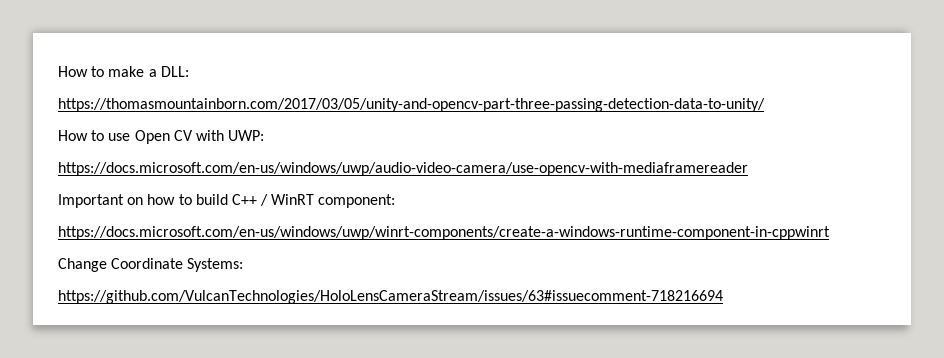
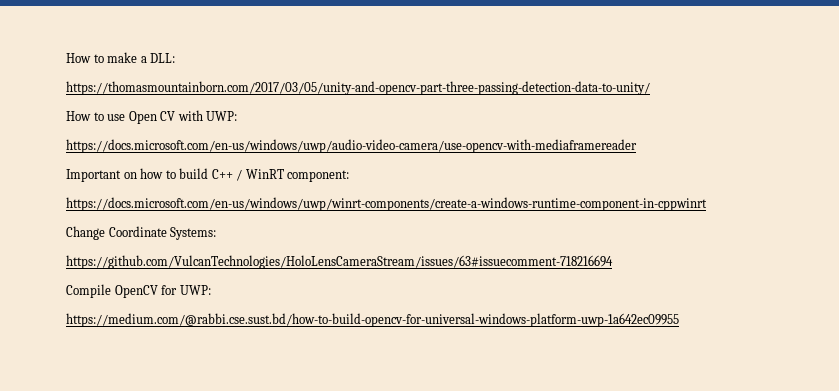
+ Compile OpenCV for UWP:
+ https://medium.com/@rabbi.cse.sust.bd/how-to-build-opencv-for-universal-windows-platform-uwp-1a642ec09955

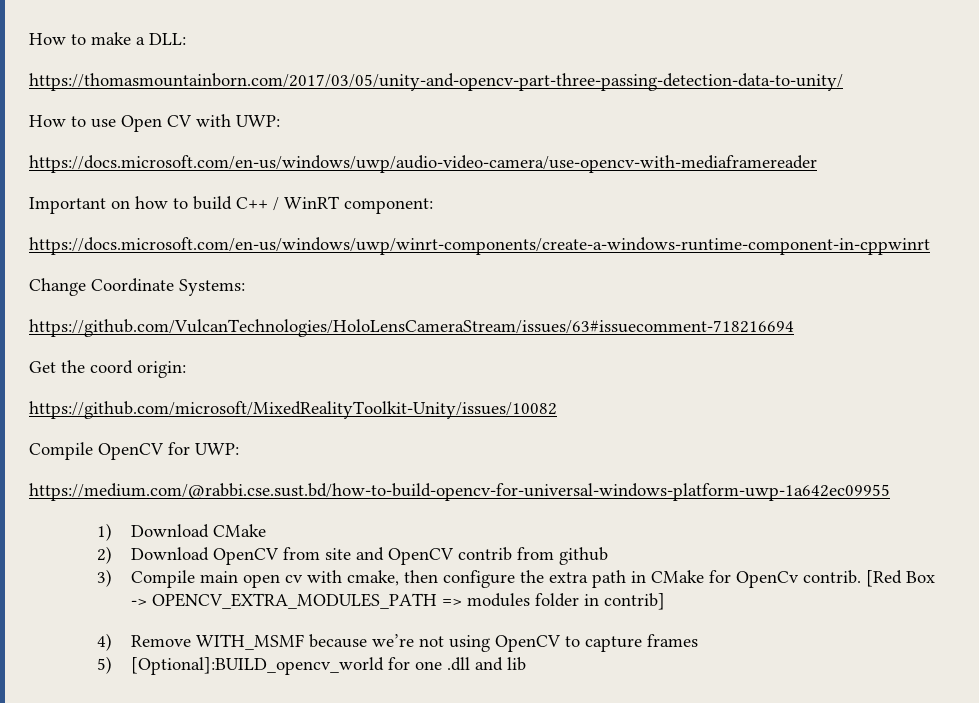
+ Get the coord origin:
+ https://github.com/microsoft/MixedRealityToolkit-Unity/issues/10082
+ 1) Download CMake
+ 2) Download OpenCV from site and OpenCV contrib from github
+ 3) Compile main open cv with cmake, then configure the extra path in CMake for OpenCv contrib. [Red Box -> OPENCV_EXTRA_MODULES_PATH => modules folder in contrib]
+ 4) Remove WITH_MSMF because we’re not using OpenCV to capture frames
+ 5) [Optional]:BUILD_opencv_world for one .dll and lib

